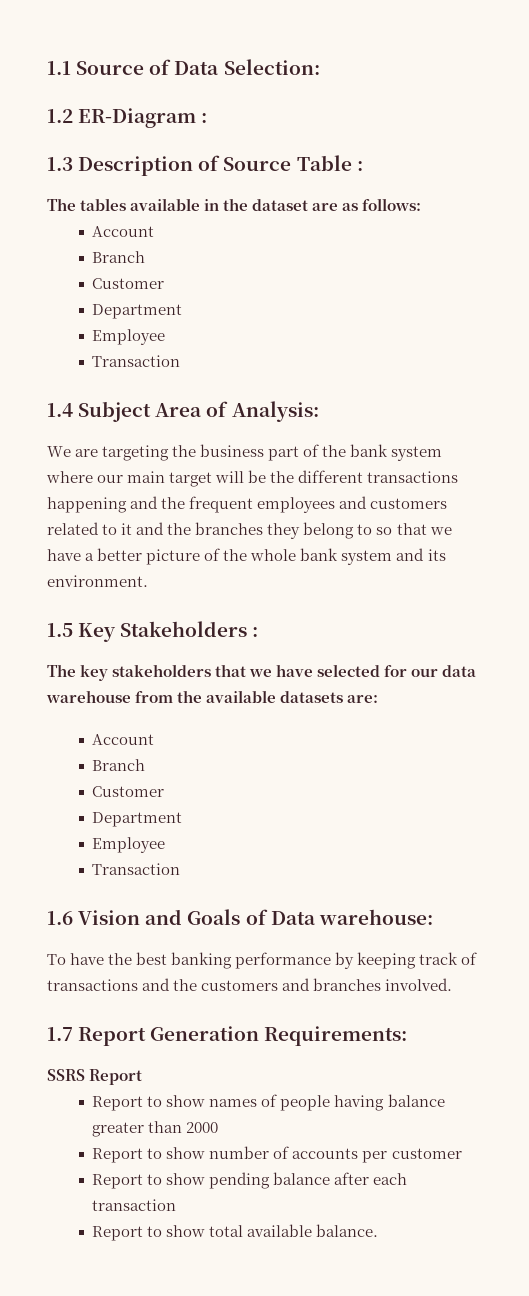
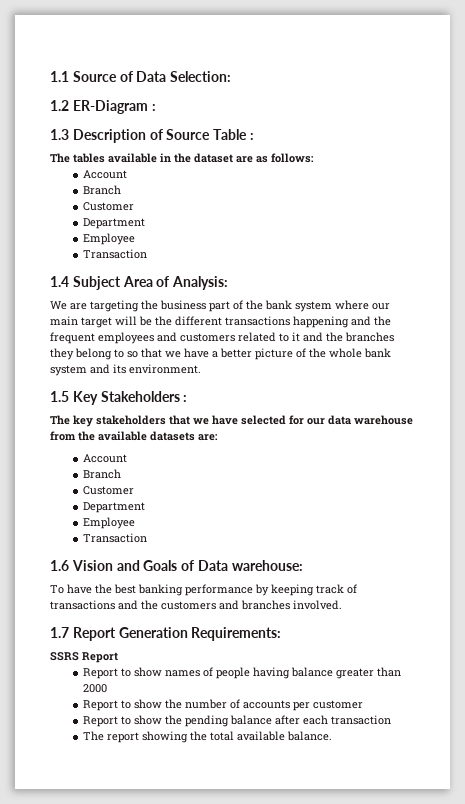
- Report to show number of accounts per customer
+ Report to show the number of accounts per customer
- Report to show pending balance after each transaction
+ Report to show the pending balance after each transaction
- Report to show total available balance.
+ The report showing the total available balance.

